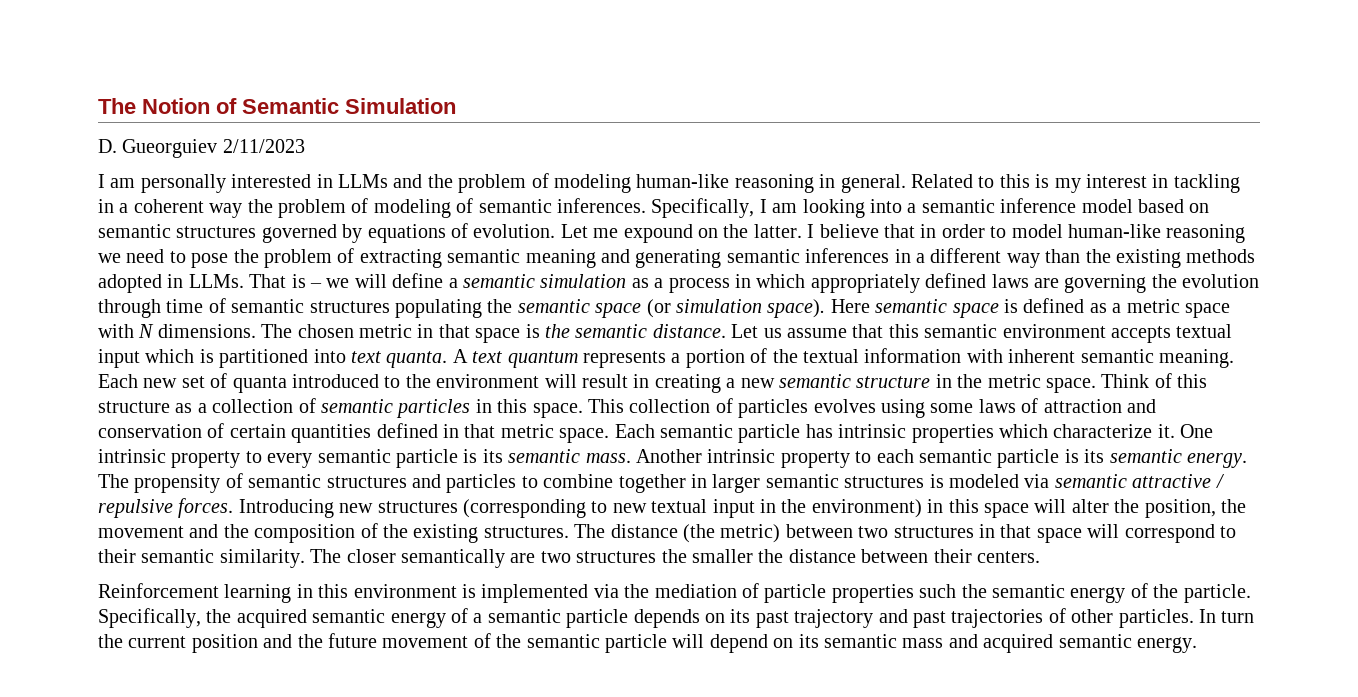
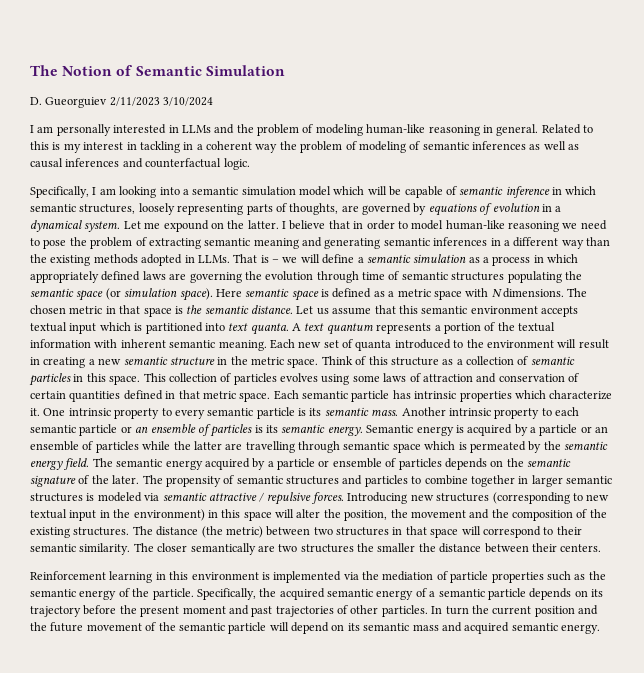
- D. Gueorguiev 2/11/2023
+ D. Gueorguiev 2/11/2023 3/10/2024
- Related to this is my interest in tackling in a coherent way the problem of modeling of semantic inferences. Specifically, I am looking into a semantic inference model based on semantic structures governed by equations of evolution.
+ Related to this is my interest in tackling in a coherent way the problem of modeling of semantic inferences as well as causal inferences and counterfactual logic.
+ Specifically, I am looking into a semantic simulation model which will be capable of semantic inference in which semantic structures, loosely representing parts of thoughts, are governed by equations of evolution in a dynamical system.
- Another intrinsic property to each semantic particle is its semantic energy.
+ Another intrinsic property to each semantic particle or an ensemble of particles is its semantic energy. Semantic energy is acquired by a particle or an ensemble of particles while the latter are travelling through semantic space which is permeated by the semantic energy field. The semantic energy acquired by a particle or ensemble of particles depends on the semantic signature of the later.
- Reinforcement learning in this environment is implemented via the mediation of particle properties such the semantic energy of the particle.
+ Reinforcement learning in this environment is implemented via the mediation of particle properties such as the semantic energy of the particle.
- Specifically, the acquired semantic energy of a semantic particle depends on its past trajectory and past trajectories of other particles.
+ Specifically, the acquired semantic energy of a semantic particle depends on its trajectory before the present moment and past trajectories of other particles.

